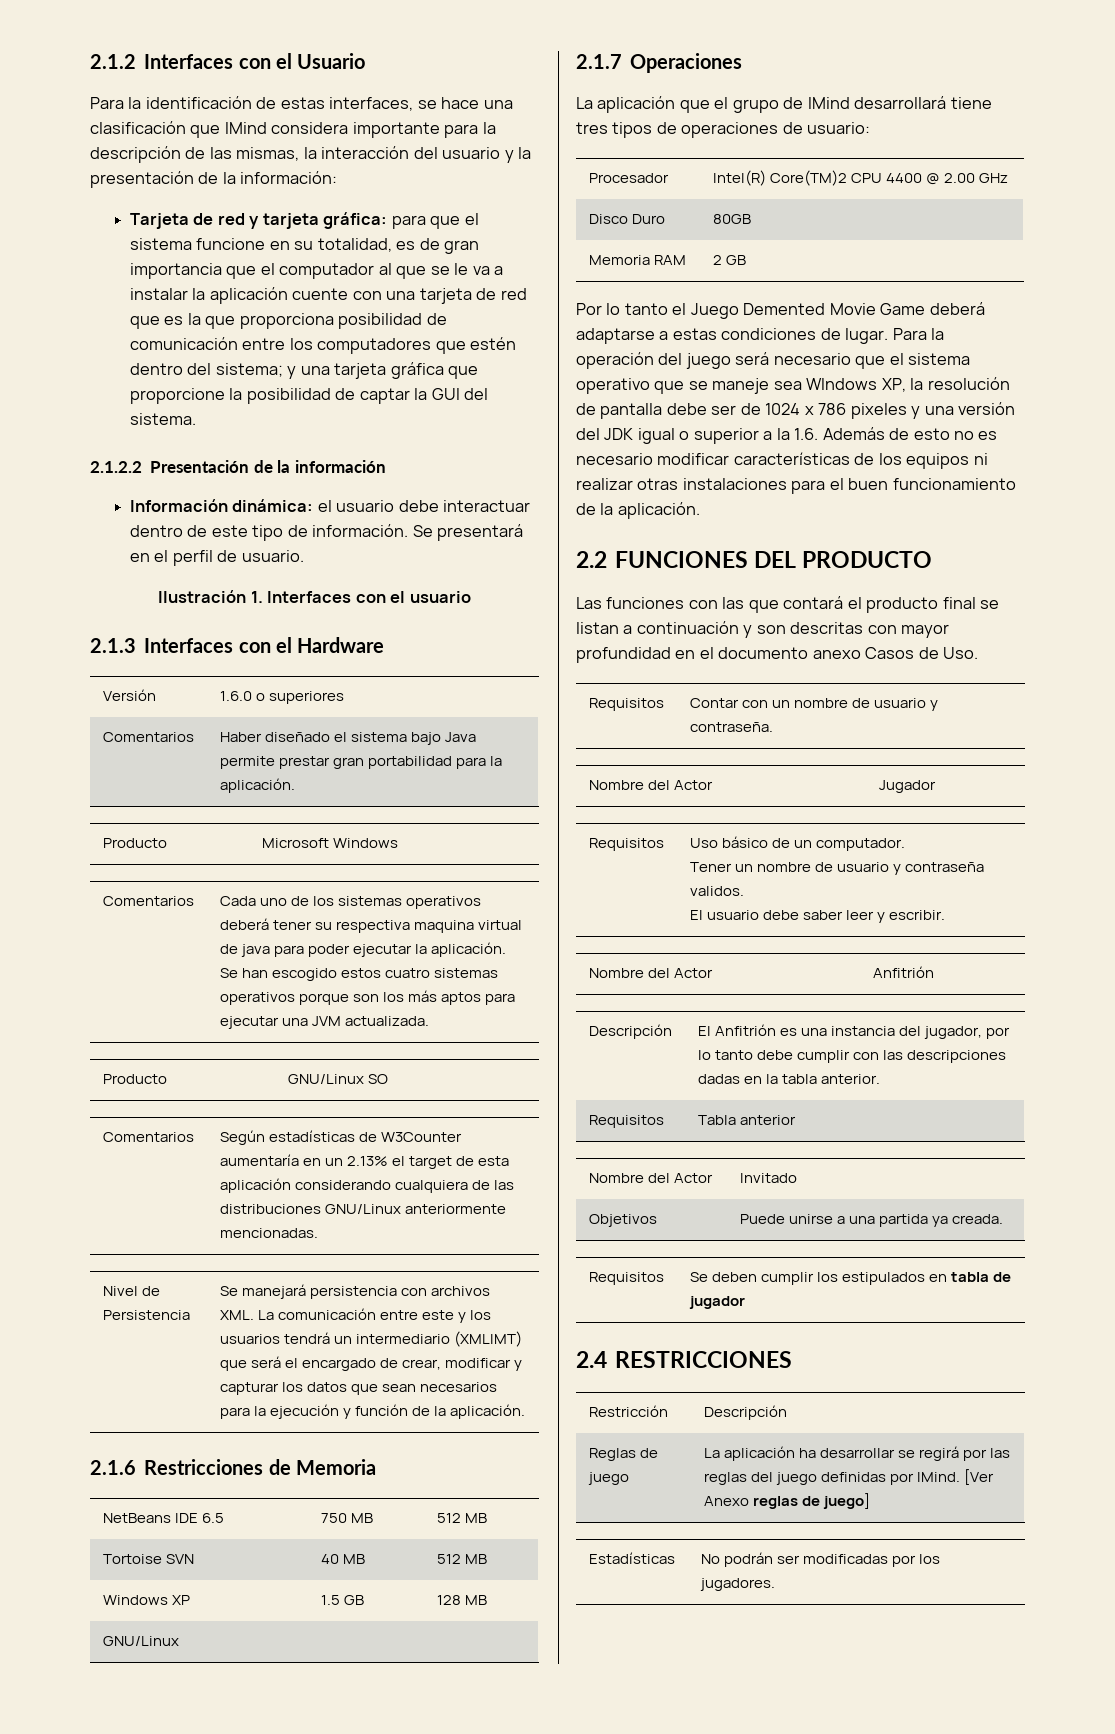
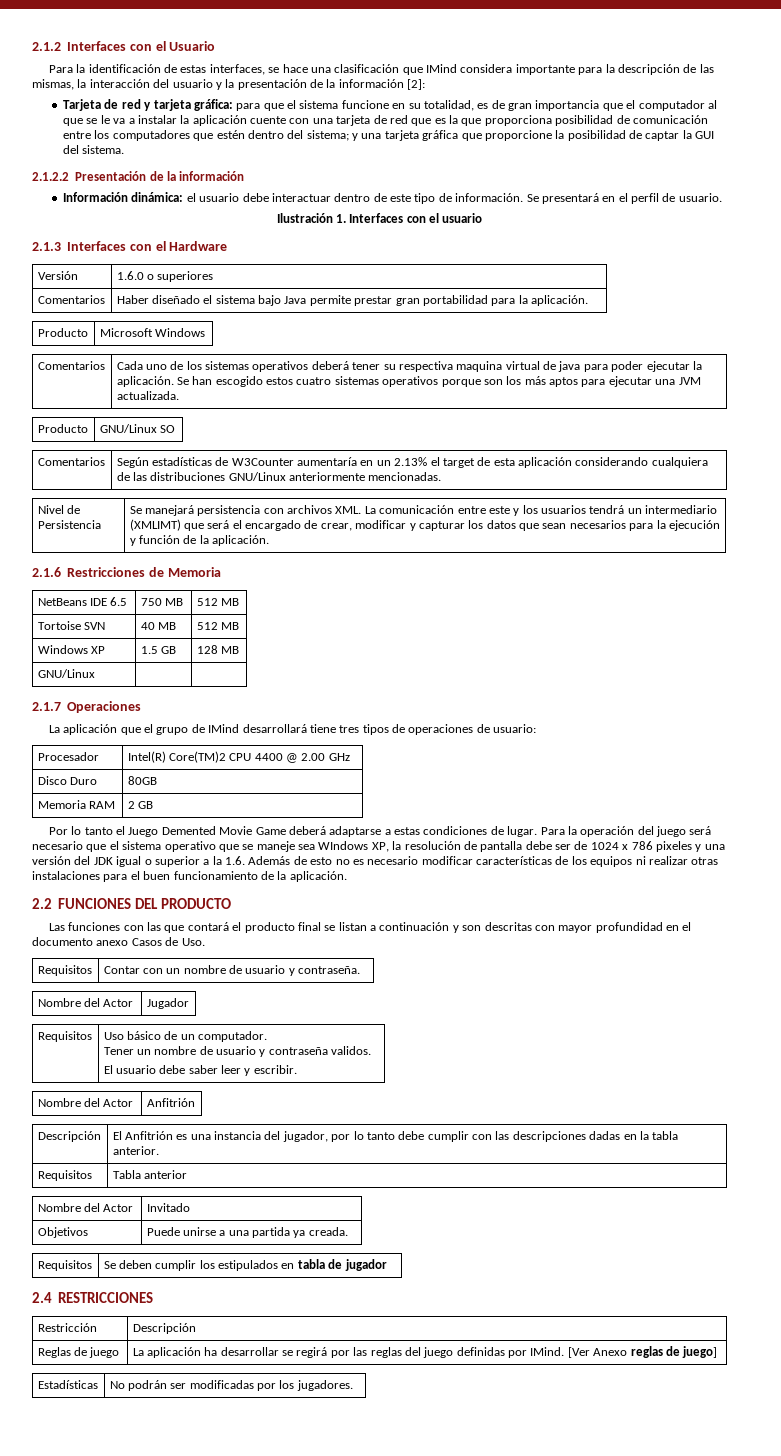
- Para la identificación de estas interfaces, se hace una clasificación que IMind considera importante para la descripción de las mismas, la interacción del usuario y la presentación de la información:
+ Para la identificación de estas interfaces, se hace una clasificación que IMind considera importante para la descripción de las mismas, la interacción del usuario y la presentación de la información [2]:

